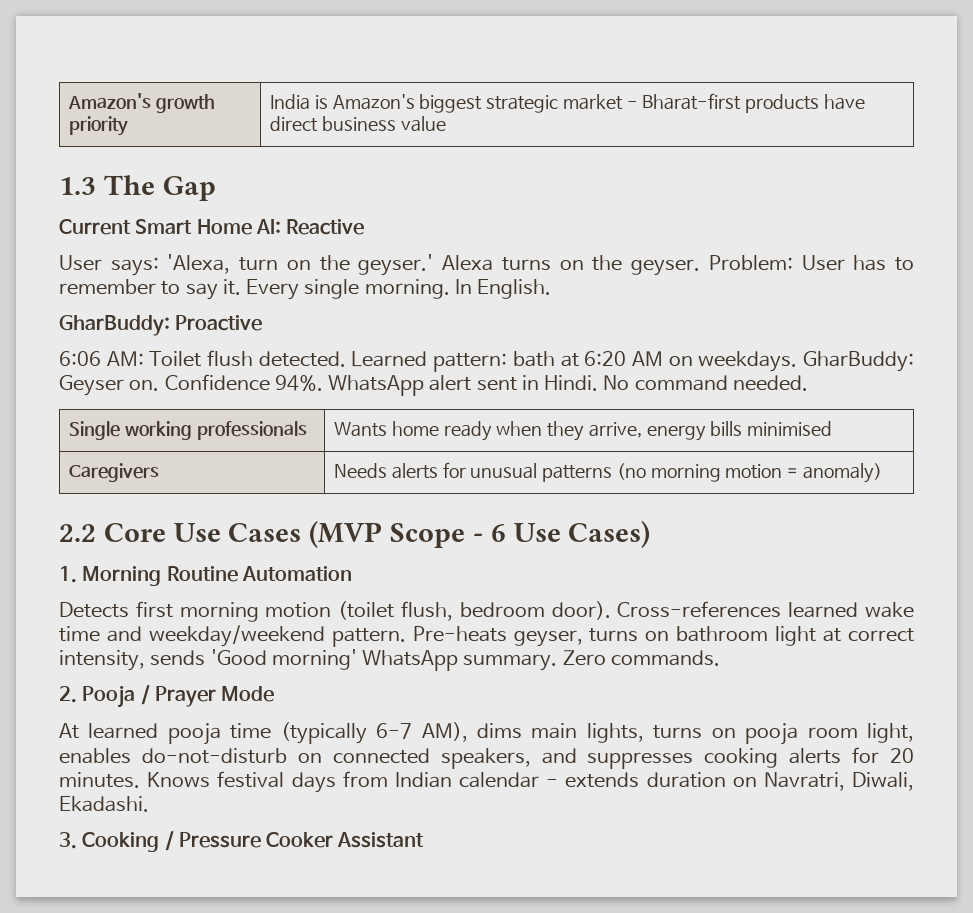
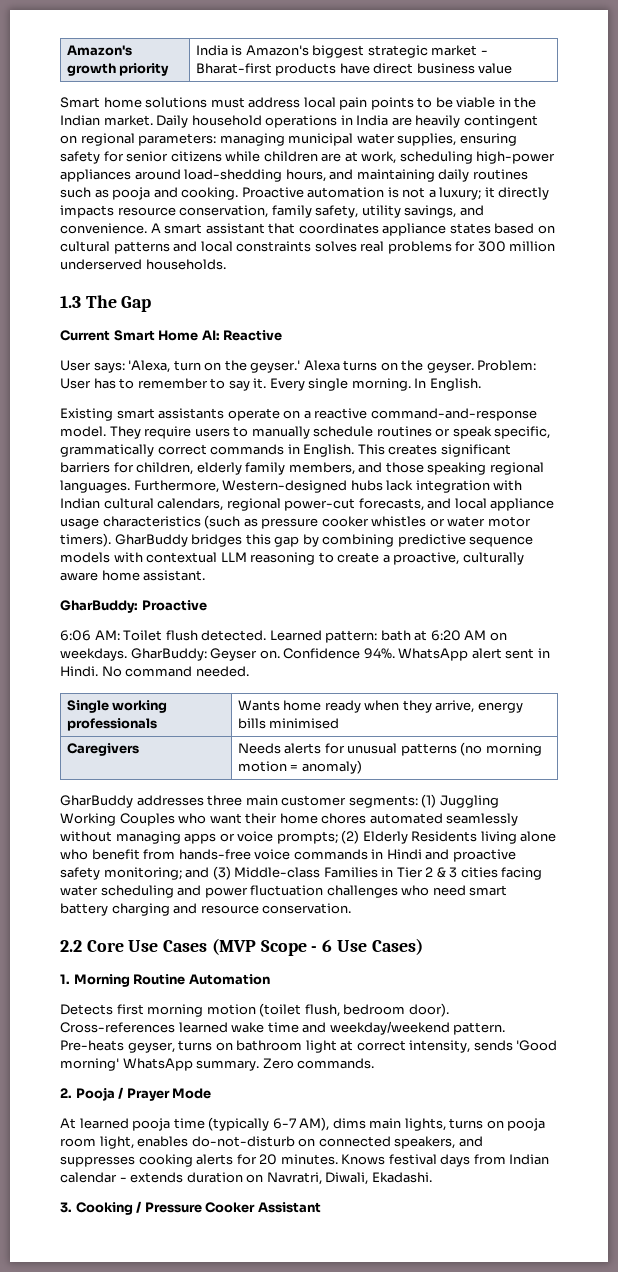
+ Smart home solutions must address local pain points to be viable in the Indian market. Daily household operations in India are heavily contingent on regional parameters: managing municipal water supplies, ensuring safety for senior citizens while children are at work, scheduling high-power appliances around load-shedding hours, and maintaining daily routines such as pooja and cooking. Proactive automation is not a luxury; it directly impacts resource conservation, family safety, utility savings, and convenience. A smart assistant that coordinates appliance states based on cultural patterns and local constraints solves real problems for 300 million underserved households.
+ Existing smart assistants operate on a reactive command-and-response model. They require users to manually schedule routines or speak specific, grammatically correct commands in English. This creates significant barriers for children, elderly family members, and those speaking regional languages. Furthermore, Western-designed hubs lack integration with Indian cultural calendars, regional power-cut forecasts, and local appliance usage characteristics (such as pressure cooker whistles or water motor timers). GharBuddy bridges this gap by combining predictive sequence models with contextual LLM reasoning to create a proactive, culturally aware home assistant.
+ GharBuddy addresses three main customer segments: (1) Juggling Working Couples who want their home chores automated seamlessly without managing apps or voice prompts; (2) Elderly Residents living alone who benefit from hands-free voice commands in Hindi and proactive safety monitoring; and (3) Middle-class Families in Tier 2 & 3 cities facing water scheduling and power fluctuation challenges who need smart battery charging and resource conservation.

